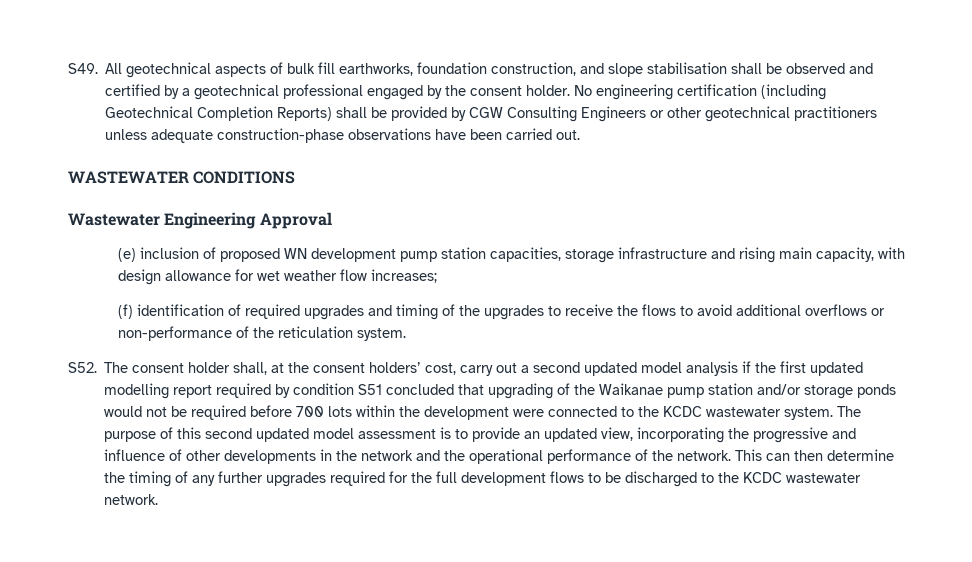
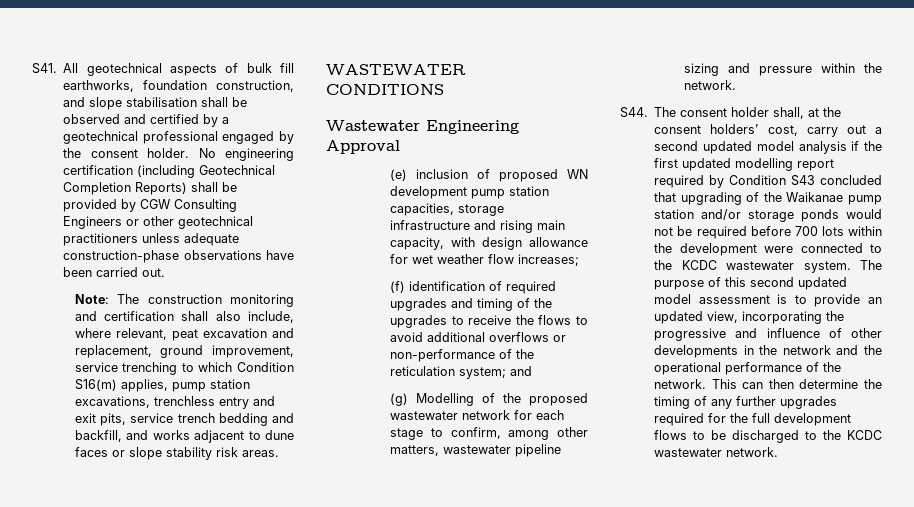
- S49. All geotechnical aspects of bulk fill earthworks, foundation construction, and slope stabilisation shall be observed and certified by a geotechnical professional engaged by the consent holder.
+ S41. All geotechnical aspects of bulk fill earthworks, foundation construction, and slope stabilisation shall be observed and certified by a geotechnical professional engaged by the consent holder.
+ Note: The construction monitoring and certification shall also include, where relevant, peat excavation and replacement, ground improvement, service trenching to which Condition S16(m) applies, pump station excavations, trenchless entry and exit pits, service trench bedding and backfill, and works adjacent to dune faces or slope stability risk areas.
- (f) identification of required upgrades and timing of the upgrades to receive the flows to avoid additional overflows or non-performance of the reticulation system.
- S52. The consent holder shall, at the consent holders’ cost, carry out a second updated model analysis if the first updated modelling report required by condition S51 concluded that upgrading of the Waikanae pump station and/or storage ponds would not be required before 700 lots within the development were connected to the KCDC wastewater system.
+ (f) identification of required upgrades and timing of the upgrades to receive the flows to avoid additional overflows or non-performance of the reticulation system; and
+ (g) Modelling of the proposed wastewater network for each stage to confirm, among other matters, wastewater pipeline sizing and pressure within the network.
+ S44. The consent holder shall, at the consent holders’ cost, carry out a second updated model analysis if the first updated modelling report required by Condition S43 concluded that upgrading of the Waikanae pump station and/or storage ponds would not be required before 700 lots within the development were connected to the KCDC wastewater system.

